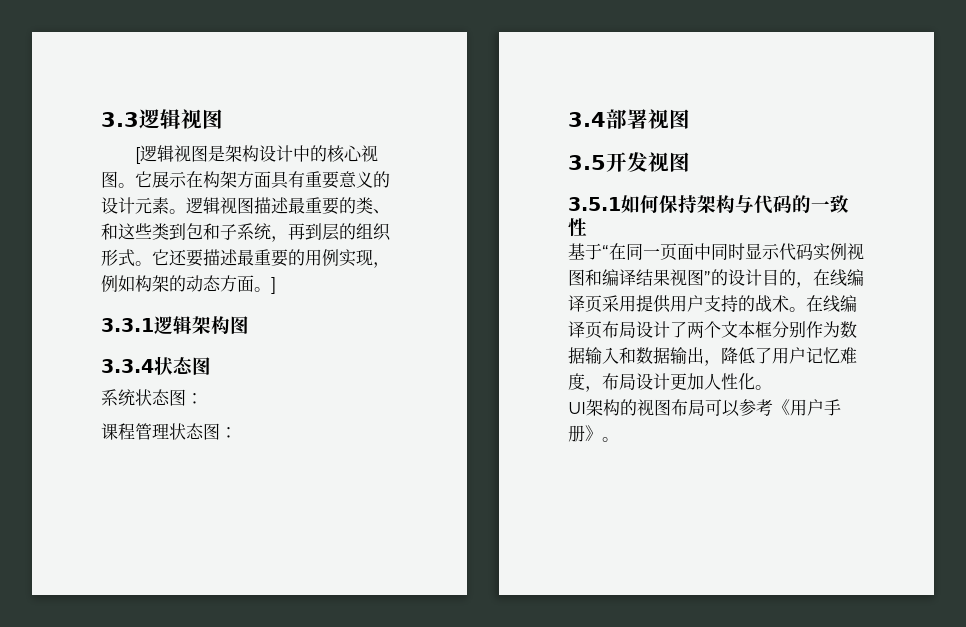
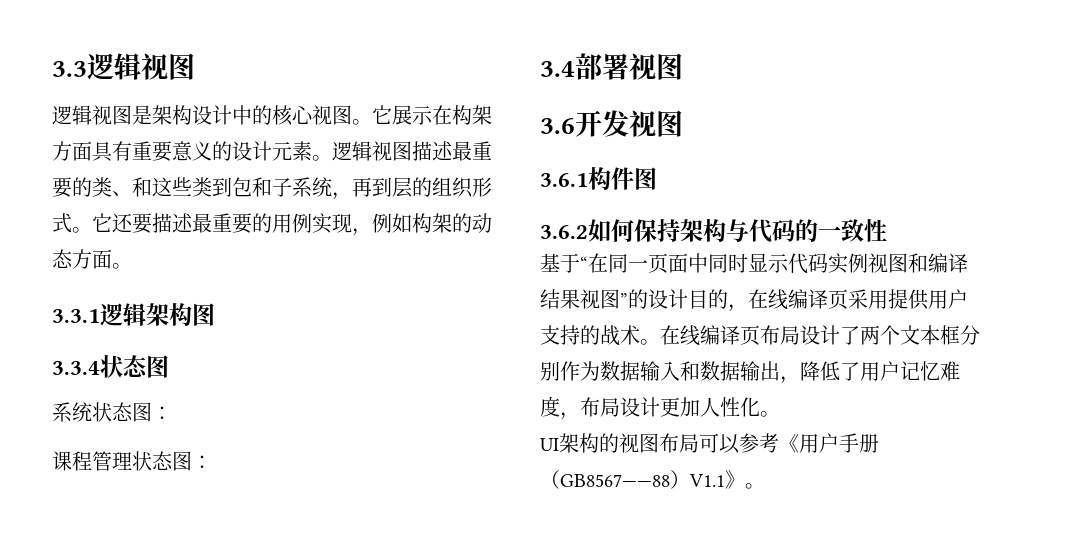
- [逻辑视图是架构设计中的核心视图。
+ 逻辑视图是架构设计中的核心视图。
- 它还要描述最重要的用例实现，例如构架的动态方面。]
+ 它还要描述最重要的用例实现，例如构架的动态方面。
- 3.5开发视图
+ 3.6开发视图
- 3.5.1如何保持架构与代码的一致性
+ 3.6.1构件图
+ 3.6.2如何保持架构与代码的一致性
- UI架构的视图布局可以参考《用户手册》。
+ UI架构的视图布局可以参考《用户手册（GB8567——88）V1.1》。

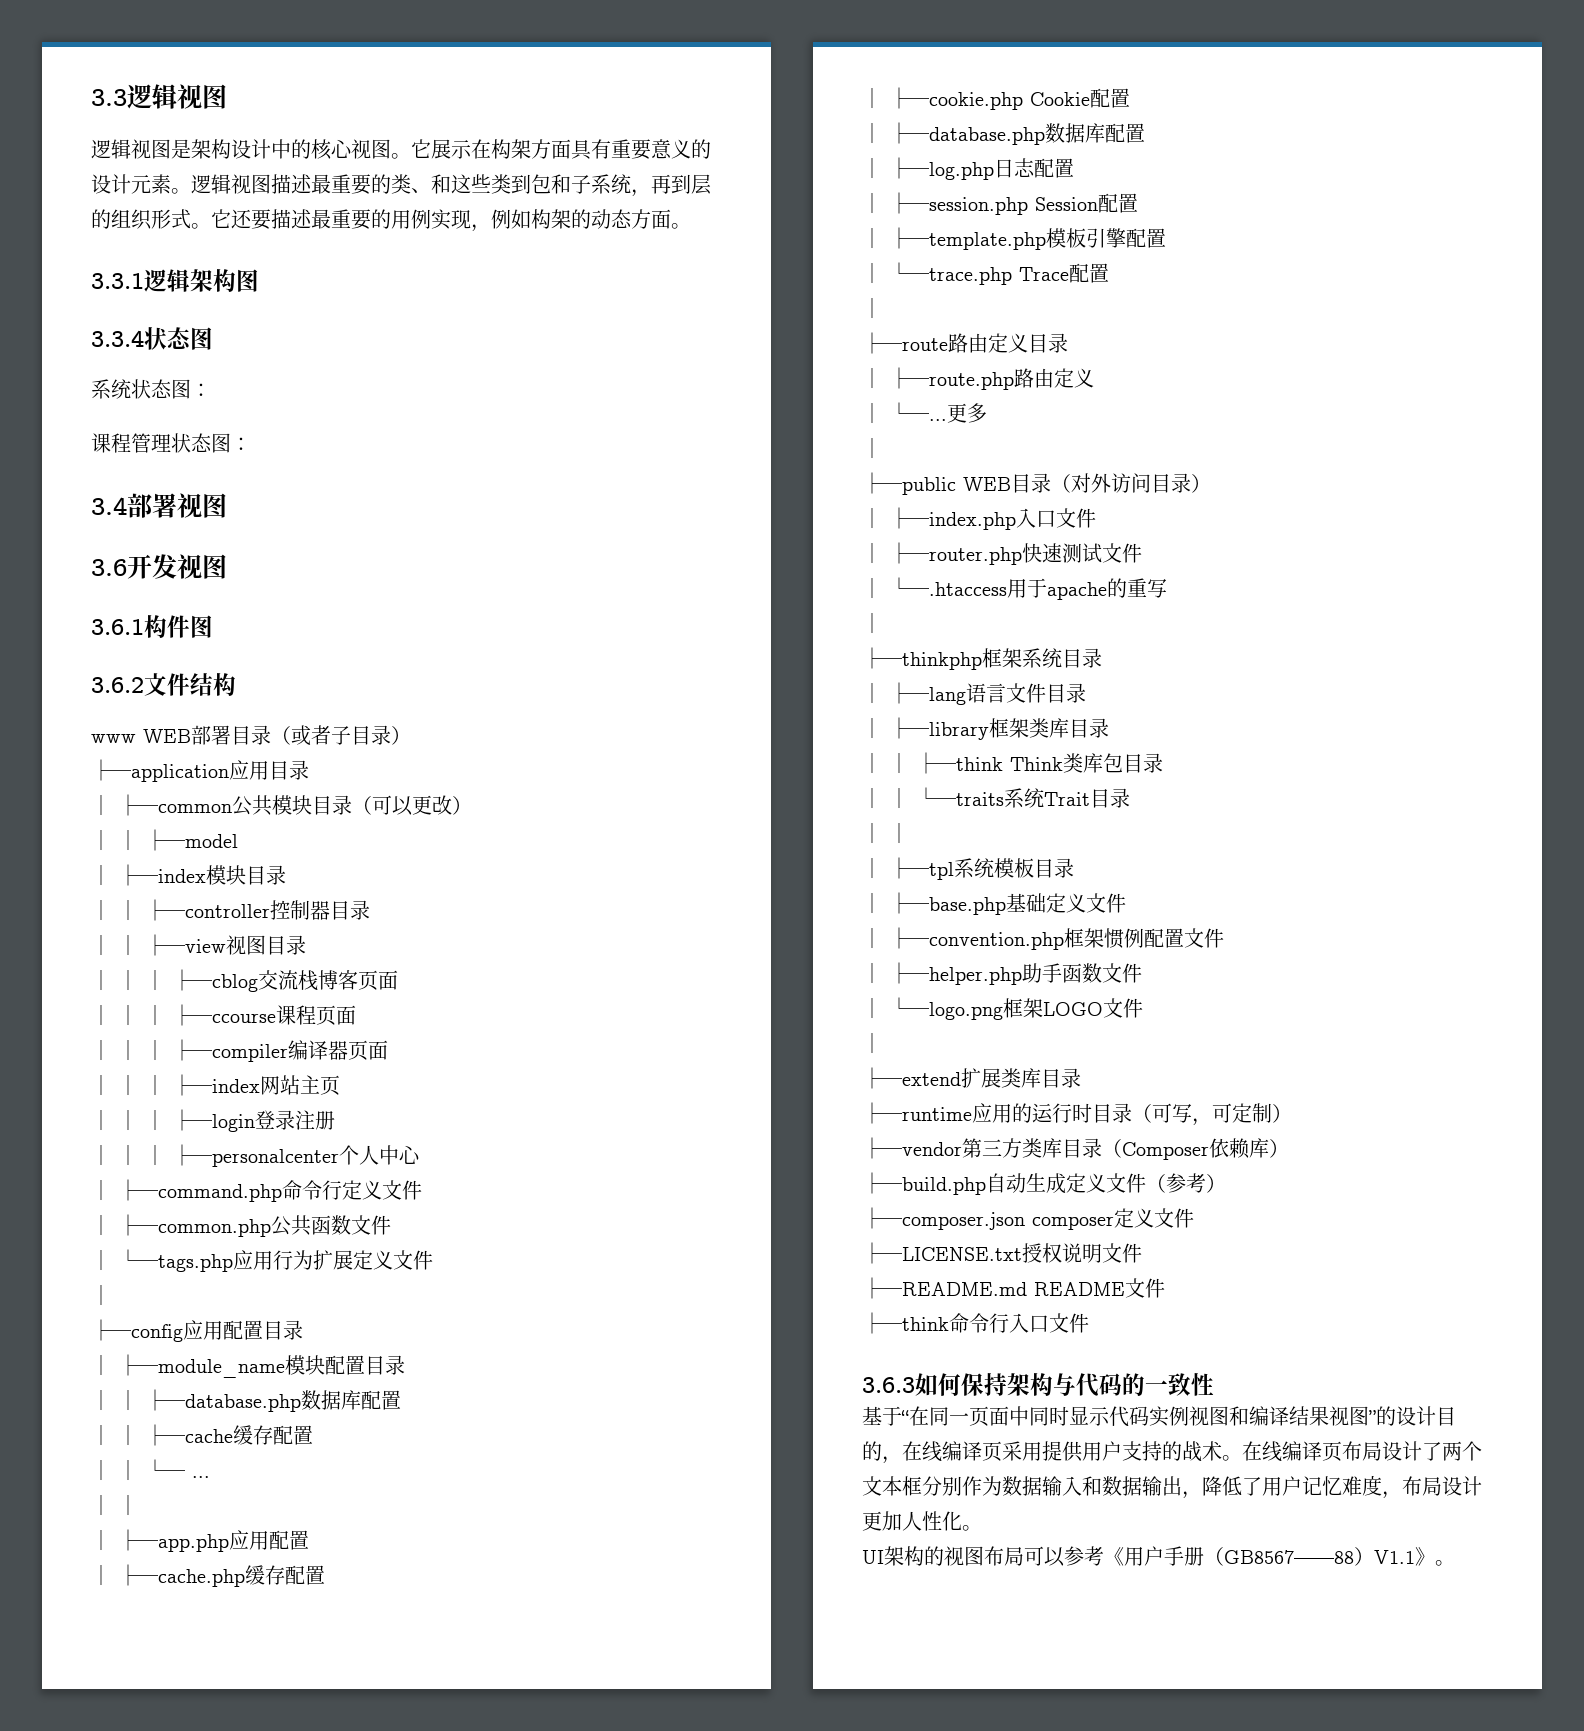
- 3.6.2如何保持架构与代码的一致性
+ 3.6.2文件结构
+ www WEB部署目录（或者子目录）
+ ├─application应用目录
+ │ ├─common公共模块目录（可以更改）
+ │ │ ├─model
+ │ ├─index模块目录
+ │ │ ├─controller控制器目录
+ │ │ ├─view视图目录
+ │ │ │ ├─cblog交流栈博客页面
+ │ │ │ ├─ccourse课程页面
+ │ │ │ ├─compiler编译器页面
+ │ │ │ ├─index网站主页
+ │ │ │ ├─login登录注册
+ │ │ │ ├─personalcenter个人中心
+ │ ├─command.php命令行定义文件
+ │ ├─common.php公共函数文件
+ │ └─tags.php应用行为扩展定义文件
+ │
+ ├─config应用配置目录
+ │ ├─module_name模块配置目录
+ │ │ ├─database.php数据库配置
+ │ │ ├─cache缓存配置
+ │ │ └─ ...
+ │ │
+ │ ├─app.php应用配置
+ │ ├─cache.php缓存配置
+ │ ├─cookie.php Cookie配置
+ │ ├─database.php数据库配置
+ │ ├─log.php日志配置
+ │ ├─session.php Session配置
+ │ ├─template.php模板引擎配置
+ │ └─trace.php Trace配置
+ │
+ ├─route路由定义目录
+ │ ├─route.php路由定义
+ │ └─...更多
+ │
+ ├─public WEB目录（对外访问目录）
+ │ ├─index.php入口文件
+ │ ├─router.php快速测试文件
+ │ └─.htaccess用于apache的重写
+ │
+ ├─thinkphp框架系统目录
+ │ ├─lang语言文件目录
+ │ ├─library框架类库目录
+ │ │ ├─think Think类库包目录
+ │ │ └─traits系统Trait目录
+ │ │
+ │ ├─tpl系统模板目录
+ │ ├─base.php基础定义文件
+ │ ├─convention.php框架惯例配置文件
+ │ ├─helper.php助手函数文件
+ │ └─logo.png框架LOGO文件
+ │
+ ├─extend扩展类库目录
+ ├─runtime应用的运行时目录（可写，可定制）
+ ├─vendor第三方类库目录（Composer依赖库）
+ ├─build.php自动生成定义文件（参考）
+ ├─composer.json composer定义文件
+ ├─LICENSE.txt授权说明文件
+ ├─README.md README文件
+ ├─think命令行入口文件
+ 3.6.3如何保持架构与代码的一致性

